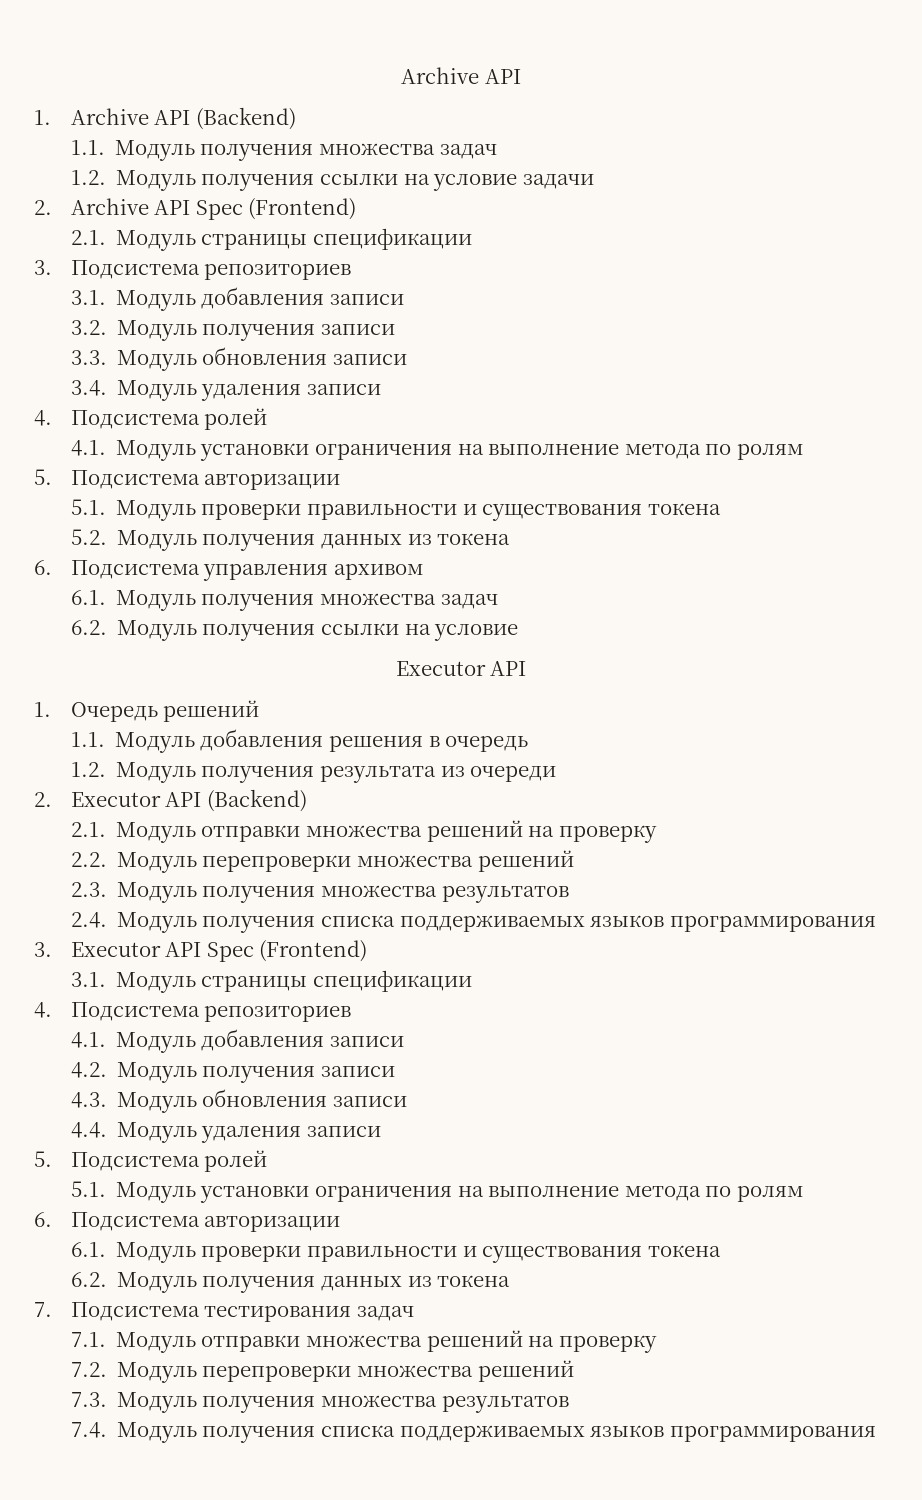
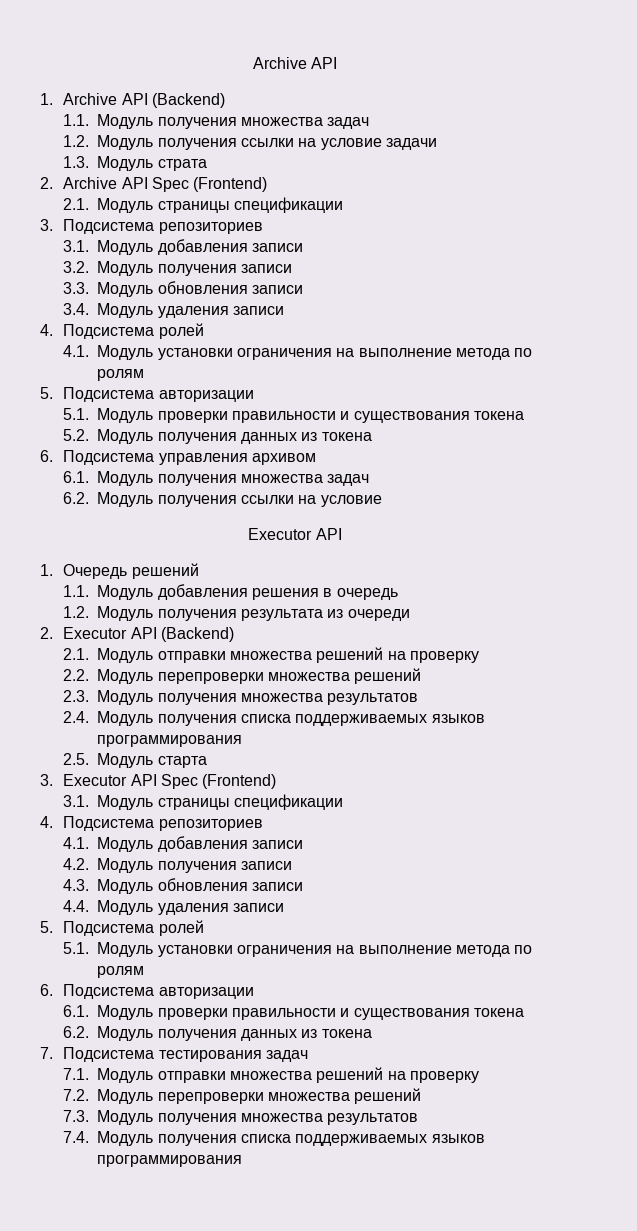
+ 1.3. Модуль страта
+ 2.5. Модуль старта

